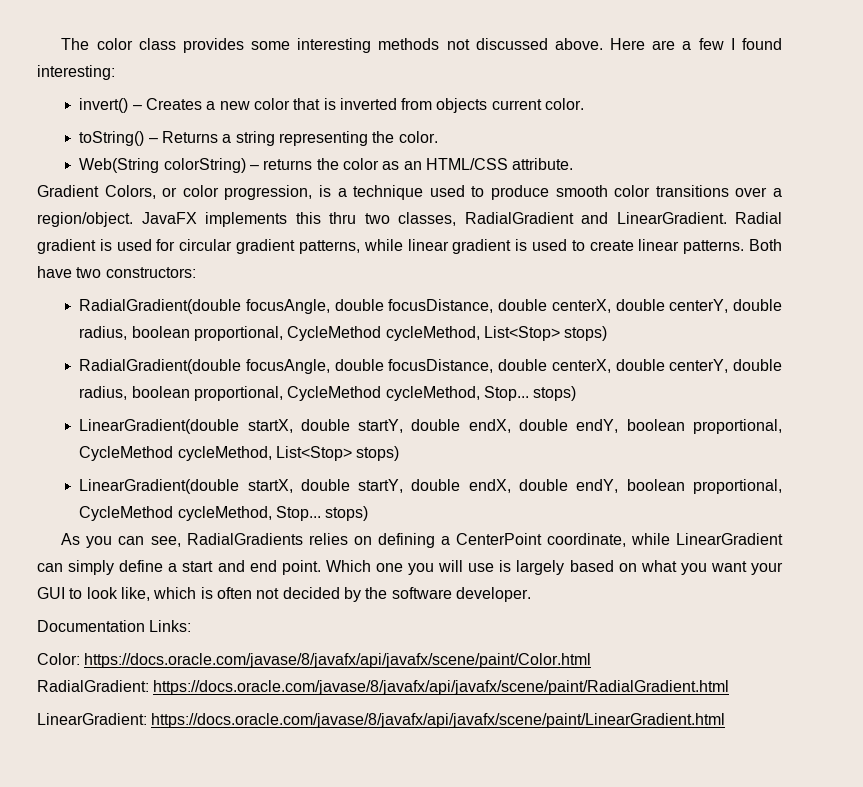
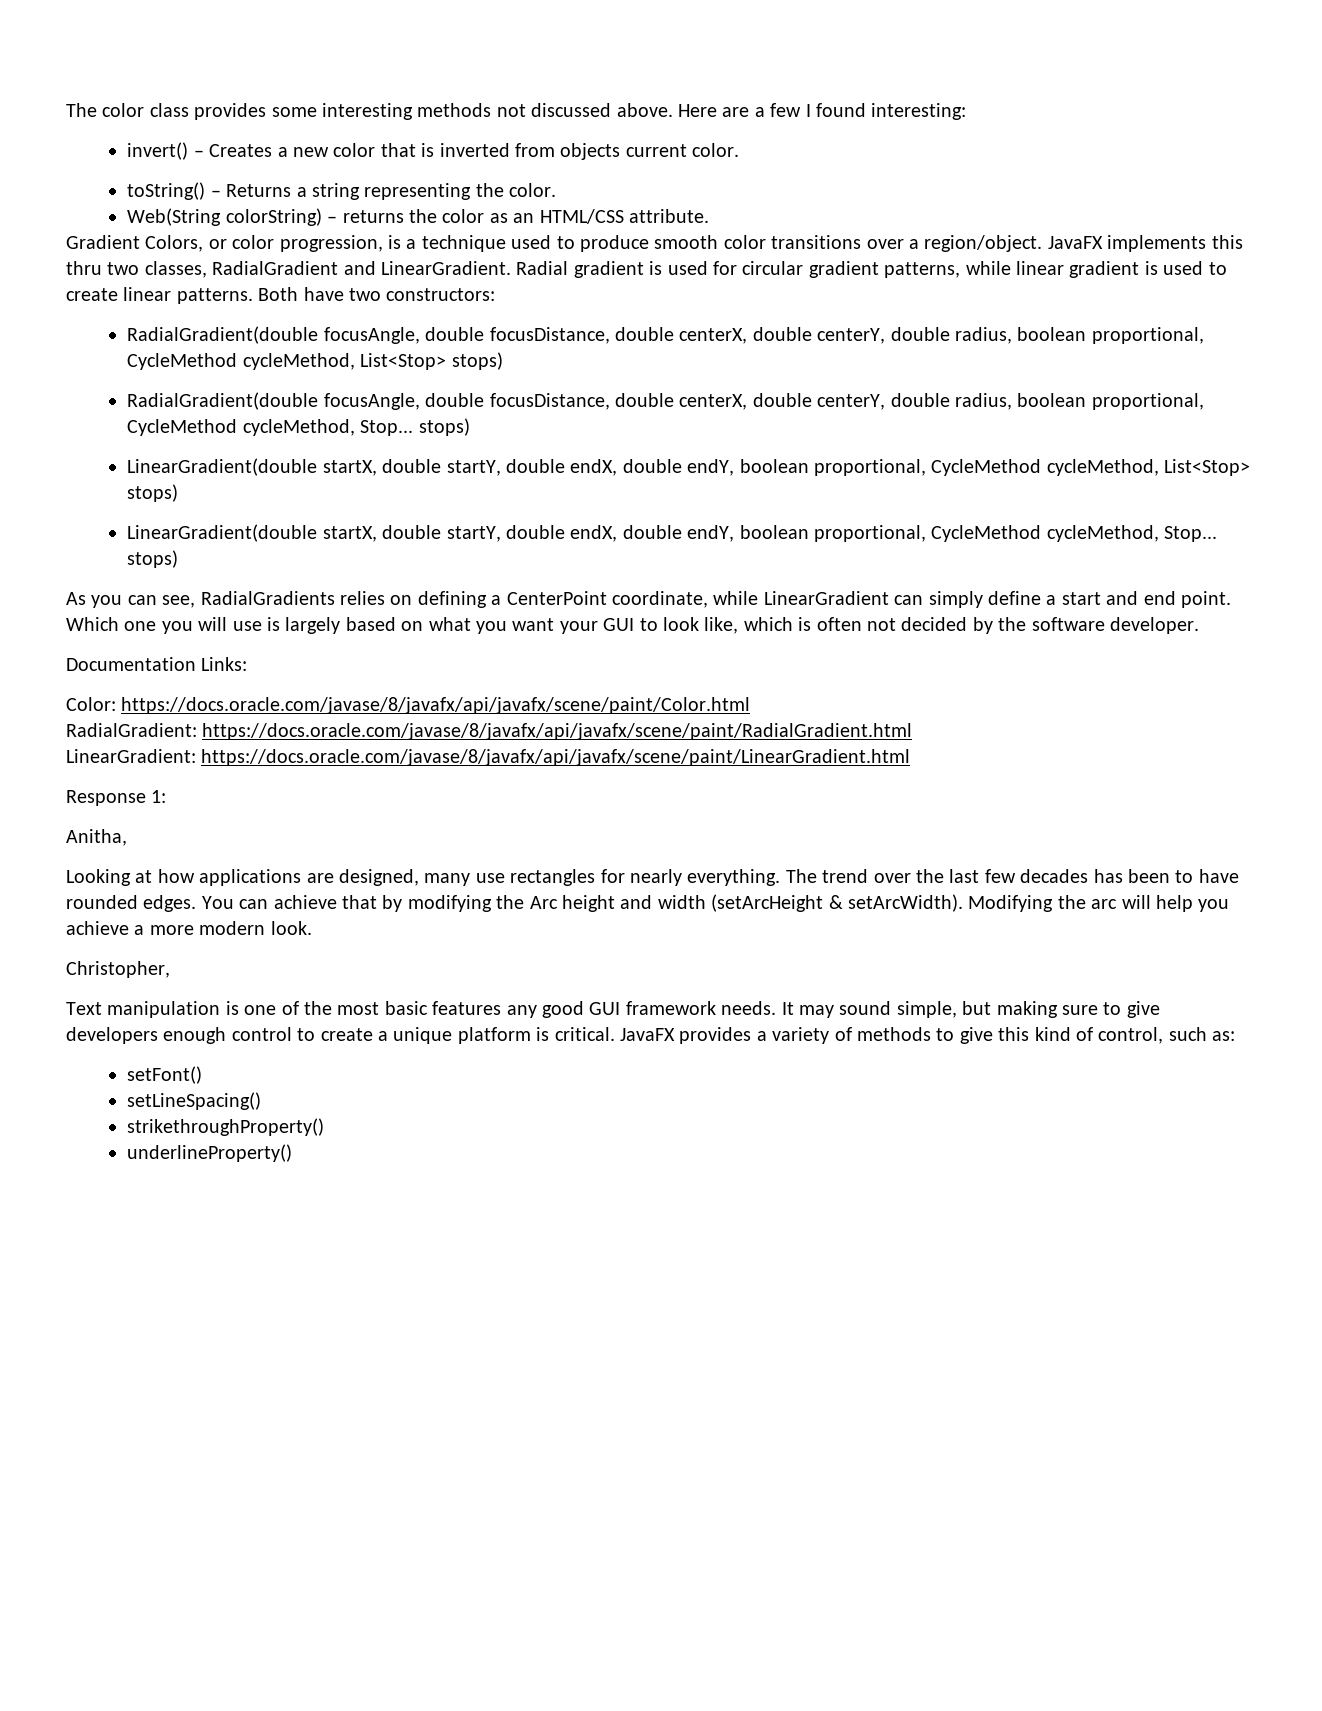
+ Response 1:
+ Anitha,
+ Looking at how applications are designed, many use rectangles for nearly everything. The trend over the last few decades has been to have rounded edges. You can achieve that by modifying the Arc height and width (setArcHeight & setArcWidth). Modifying the arc will help you achieve a more modern look.
+ Christopher,
+ Text manipulation is one of the most basic features any good GUI framework needs. It may sound simple, but making sure to give developers enough control to create a unique platform is critical. JavaFX provides a variety of methods to give this kind of control, such as:
+ setFont()
+ setLineSpacing()
+ strikethroughProperty()
+ underlineProperty()

